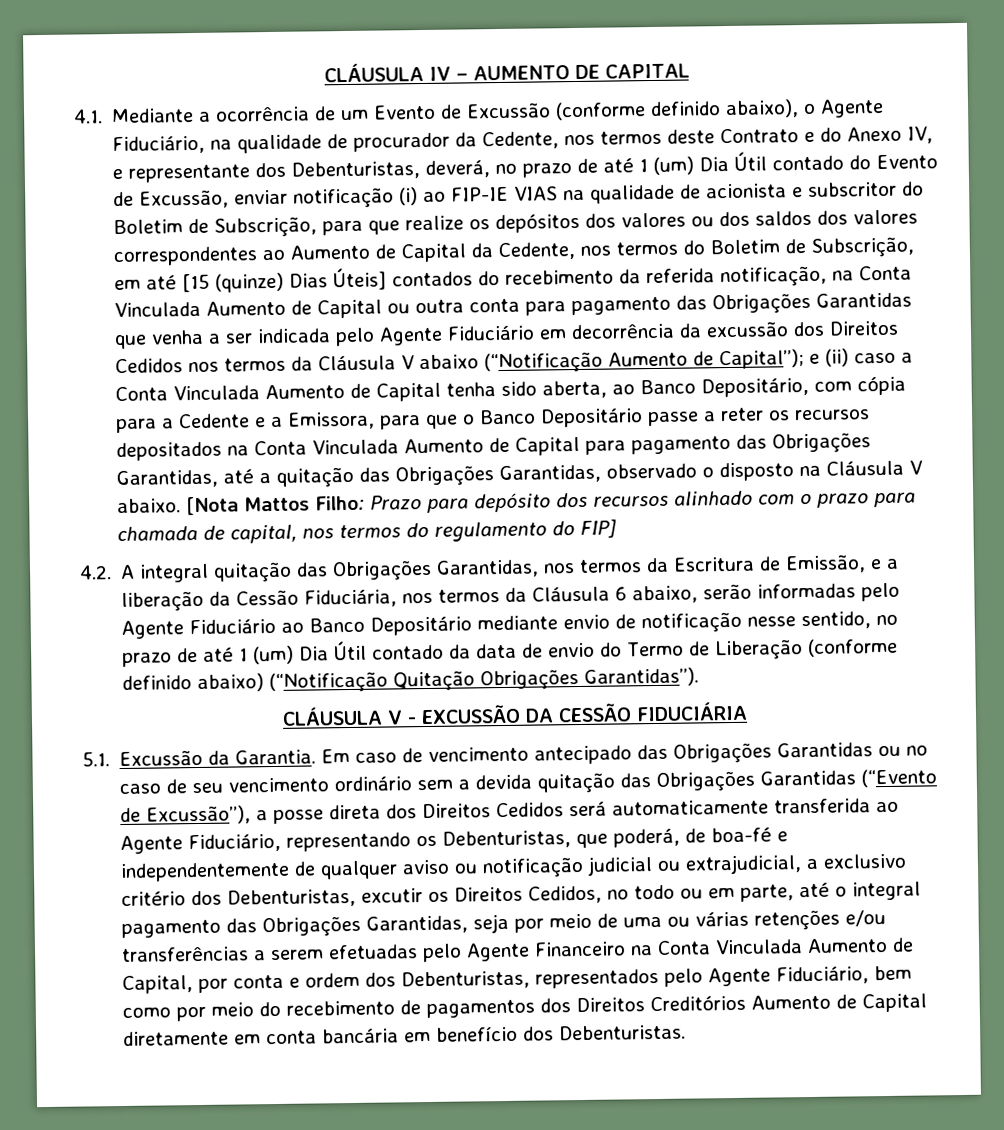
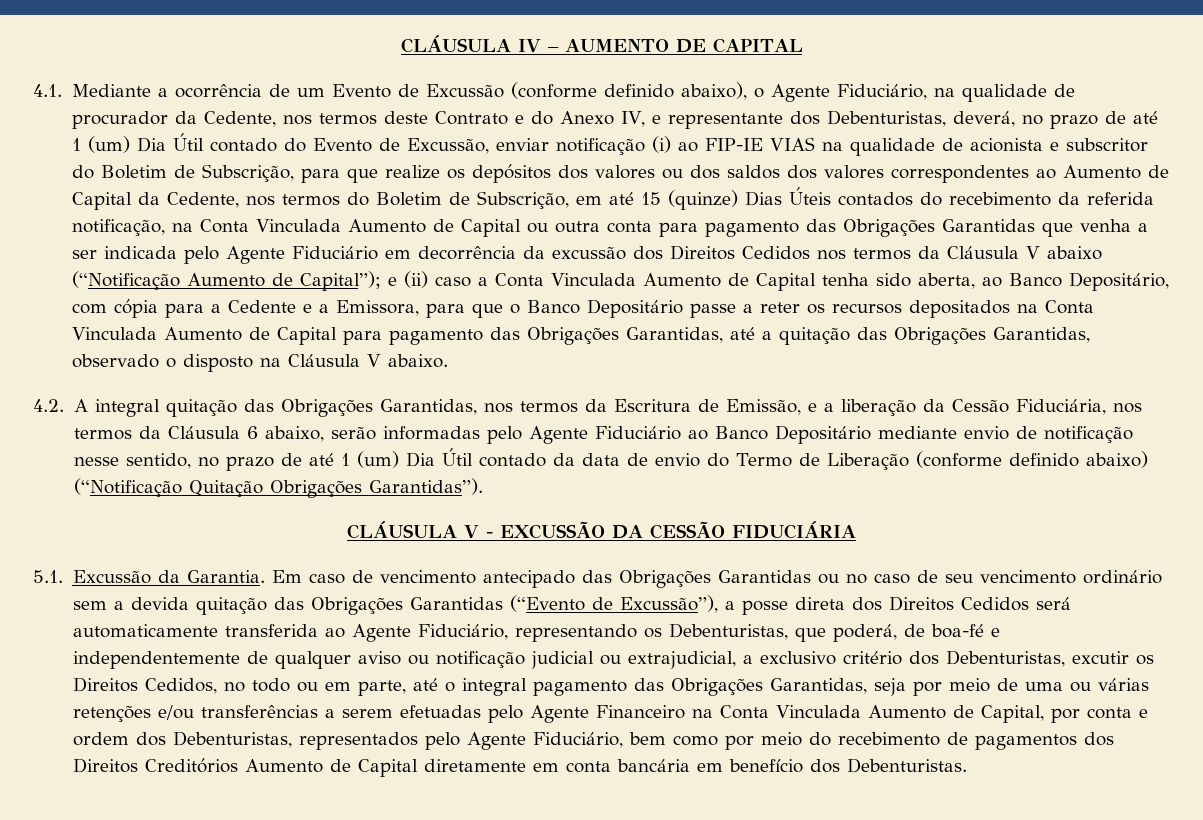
- 4.1. Mediante a ocorrência de um Evento de Excussão (conforme definido abaixo), o Agente Fiduciário, na qualidade de procurador da Cedente, nos termos deste Contrato e do Anexo IV, e representante dos Debenturistas, deverá, no prazo de até 1 (um) Dia Útil contado do Evento de Excussão, enviar notificação (i) ao FIP-IE VIAS na qualidade de acionista e subscritor do Boletim de Subscrição, para que realize os depósitos dos valores ou dos saldos dos valores correspondentes ao Aumento de Capital da Cedente, nos termos do Boletim de Subscrição, em até [15 (quinze) Dias Úteis] contados do recebimento da referida notificação, na Conta Vinculada Aumento de Capital ou outra conta para pagamento das Obrigações Garantidas que venha a ser indicada pelo Agente Fiduciário em decorrência da excussão dos Direitos Cedidos nos termos da Cláusula V abaixo (“Notificação Aumento de Capital”);
+ 4.1. Mediante a ocorrência de um Evento de Excussão (conforme definido abaixo), o Agente Fiduciário, na qualidade de procurador da Cedente, nos termos deste Contrato e do Anexo IV, e representante dos Debenturistas, deverá, no prazo de até 1 (um) Dia Útil contado do Evento de Excussão, enviar notificação (i) ao FIP-IE VIAS na qualidade de acionista e subscritor do Boletim de Subscrição, para que realize os depósitos dos valores ou dos saldos dos valores correspondentes ao Aumento de Capital da Cedente, nos termos do Boletim de Subscrição, em até 15 (quinze) Dias Úteis contados do recebimento da referida notificação, na Conta Vinculada Aumento de Capital ou outra conta para pagamento das Obrigações Garantidas que venha a ser indicada pelo Agente Fiduciário em decorrência da excussão dos Direitos Cedidos nos termos da Cláusula V abaixo (“Notificação Aumento de Capital”);
- [Nota Mattos Filho: Prazo para depósito dos recursos alinhado com o prazo para chamada de capital, nos termos do regulamento do FIP]

